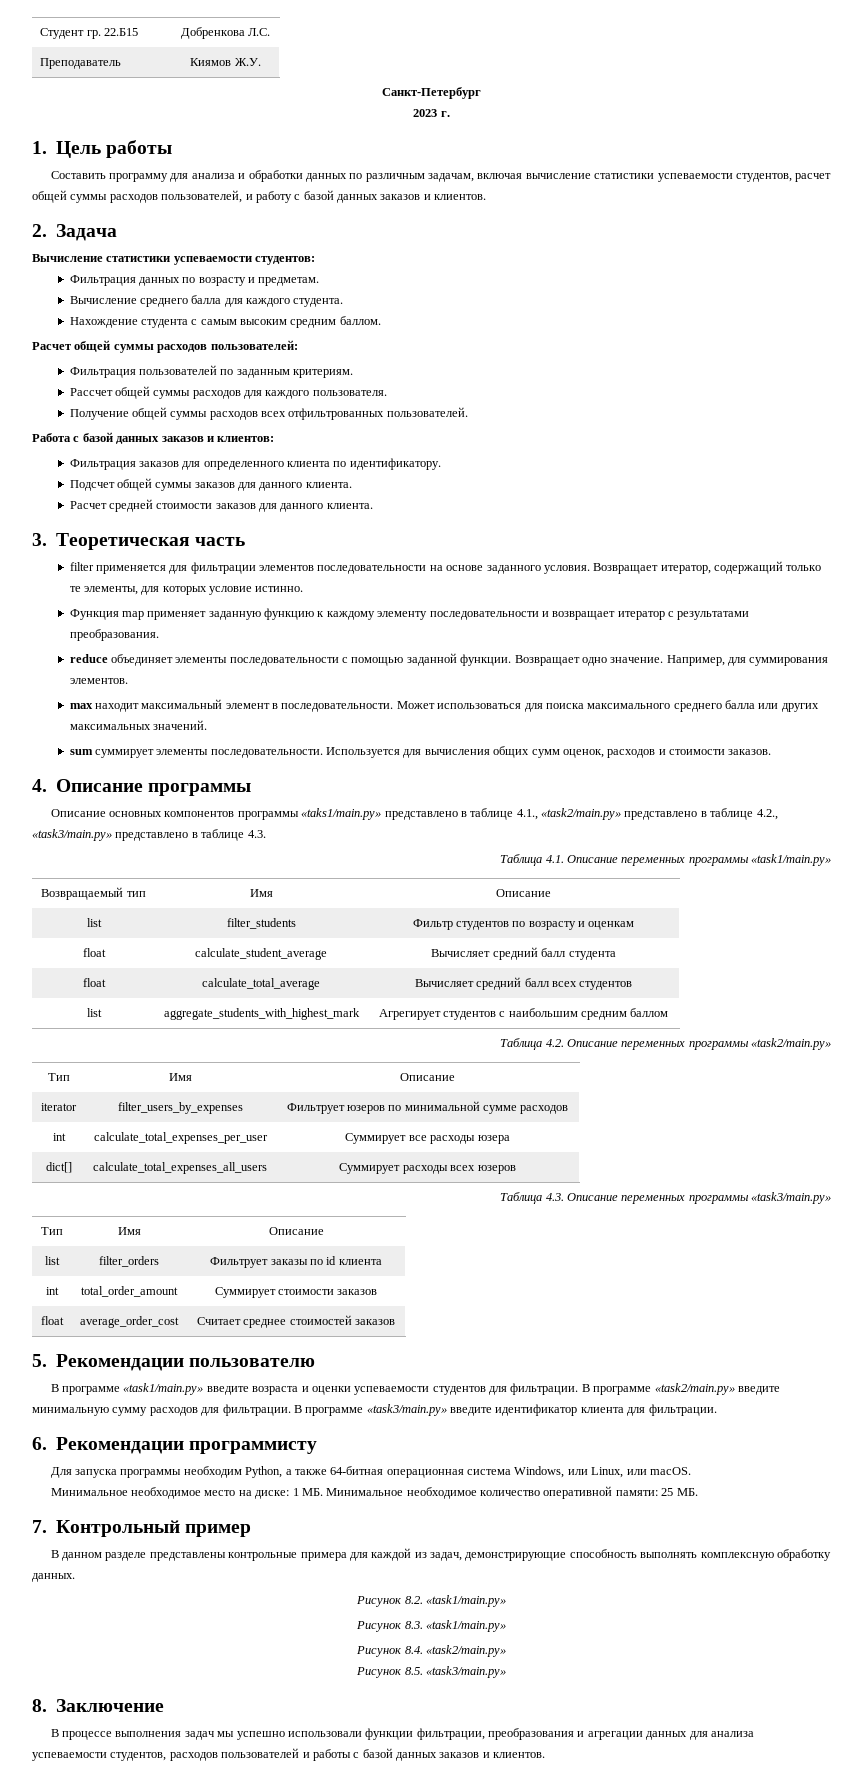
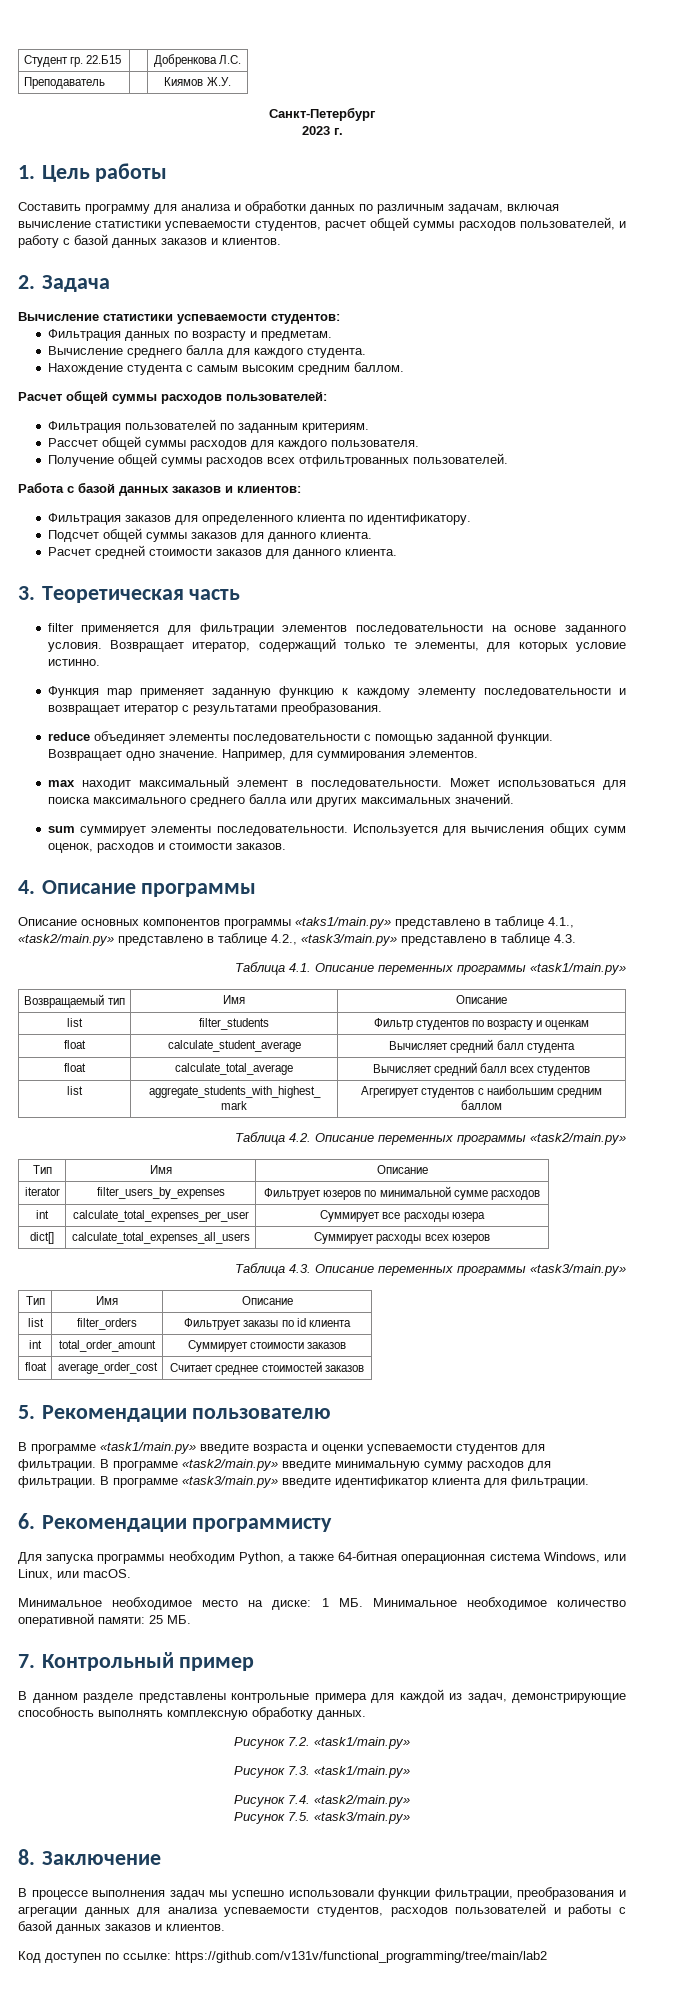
- Рисунок 8.2. «task1/main.py»
- Рисунок 8.3. «task1/main.py»
- Рисунок 8.4. «task2/main.py»
+ Рисунок 7.2. «task1/main.py»
+ Рисунок 7.3. «task1/main.py»
+ Рисунок 7.4. «task2/main.py»
- Рисунок 8.5. «task3/main.py»
+ Рисунок 7.5. «task3/main.py»
+ Код доступен по ссылке: https://github.com/v131v/functional_programming/tree/main/lab2

